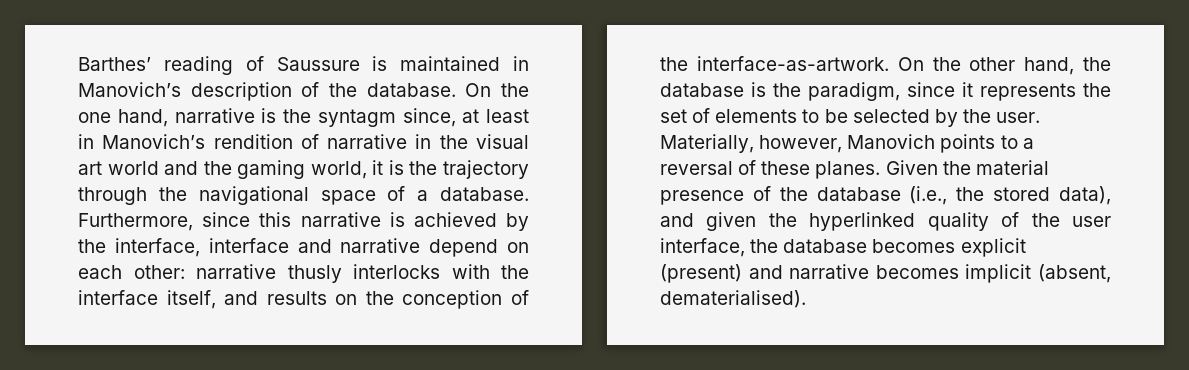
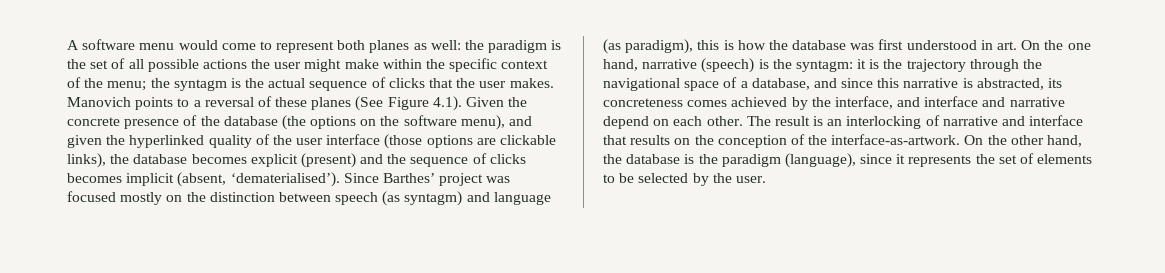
- Barthes’ reading of Saussure is maintained in Manovich’s description of the database. On the one hand, narrative is the syntagm since, at least in Manovich’s rendition of narrative in the visual art world and the gaming world, it is the trajectory through the navigational space of a database. Furthermore, since this narrative is achieved by the interface, interface and narrative depend on each other: narrative thusly interlocks with the interface itself, and results on the conception of the interface-as-artwork.
+ A software menu would come to represent both planes as well: the paradigm is the set of all possible actions the user might make within the specific context of the menu; the syntagm is the actual sequence of clicks that the user makes. Manovich points to a reversal of these planes (See Figure 4.1). Given the concrete presence of the database (the options on the software menu), and given the hyperlinked quality of the user interface (those options are clickable links), the database becomes explicit (present) and the sequence of clicks becomes implicit (absent, ‘dematerialised’). Since Barthes’ project was focused mostly on the distinction between speech (as syntagm) and language (as paradigm), this is how the database was first understood in art. On the one hand, narrative (speech) is the syntagm: it is the trajectory through the navigational space of a database, and since this narrative is abstracted, its concreteness comes achieved by the interface, and interface and narrative depend on each other. The result is an interlocking of narrative and interface that results on the conception of the interface-as-artwork.
- On the other hand, the database is the paradigm, since it represents the set of elements to be selected by the user. Materially, however, Manovich points to a reversal of these planes. Given the material presence of the database (i.e., the stored data), and given the hyperlinked quality of the user interface, the database becomes explicit (present) and narrative becomes implicit (absent, dematerialised).
+ On the other hand, the database is the paradigm (language), since it represents the set of elements to be selected by the user.

